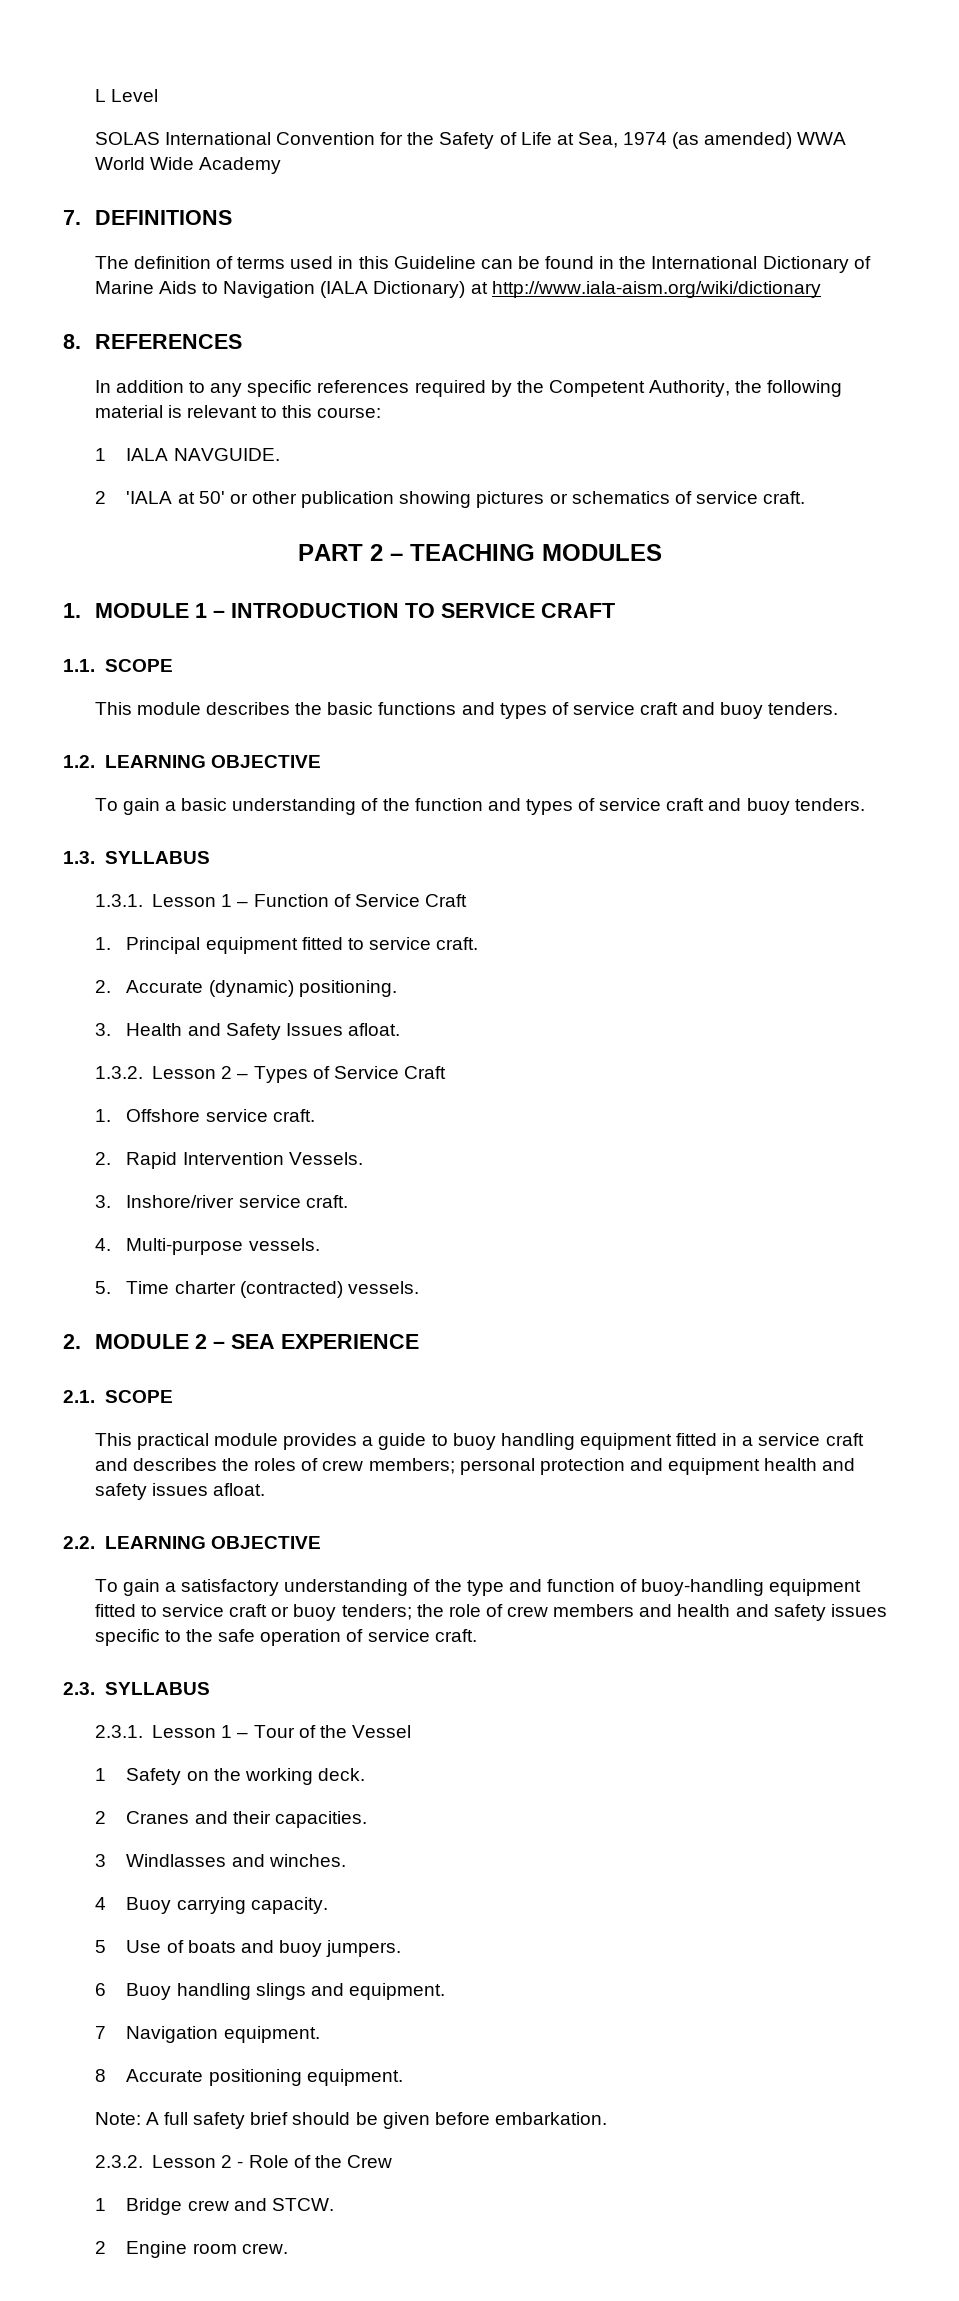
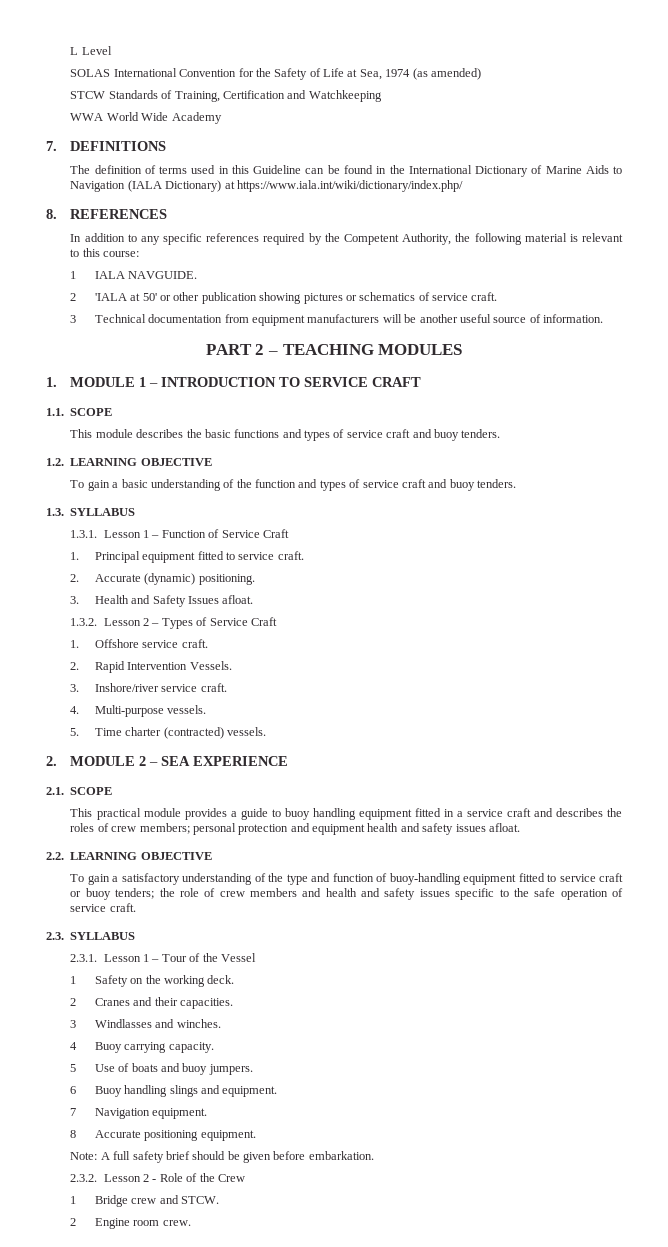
- SOLAS International Convention for the Safety of Life at Sea, 1974 (as amended) WWA World Wide Academy
+ SOLAS International Convention for the Safety of Life at Sea, 1974 (as amended)
+ STCW Standards of Training, Certification and Watchkeeping
+ WWA World Wide Academy
- The definition of terms used in this Guideline can be found in the International Dictionary of Marine Aids to Navigation (IALA Dictionary) at http://www.iala-aism.org/wiki/dictionary
+ The definition of terms used in this Guideline can be found in the International Dictionary of Marine Aids to Navigation (IALA Dictionary) at https://www.iala.int/wiki/dictionary/index.php/
+ 3 Technical documentation from equipment manufacturers will be another useful source of information.

